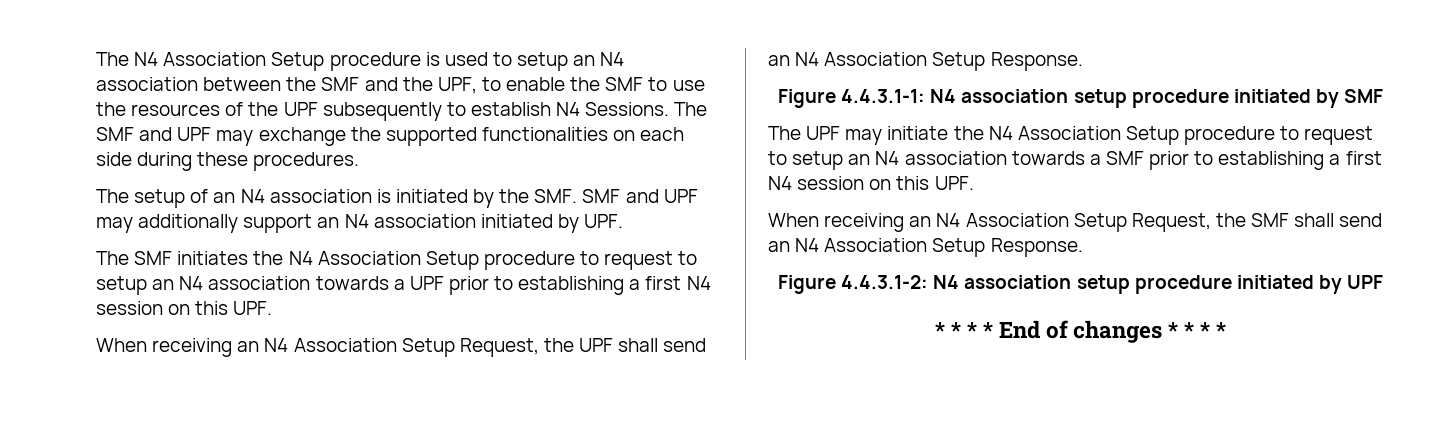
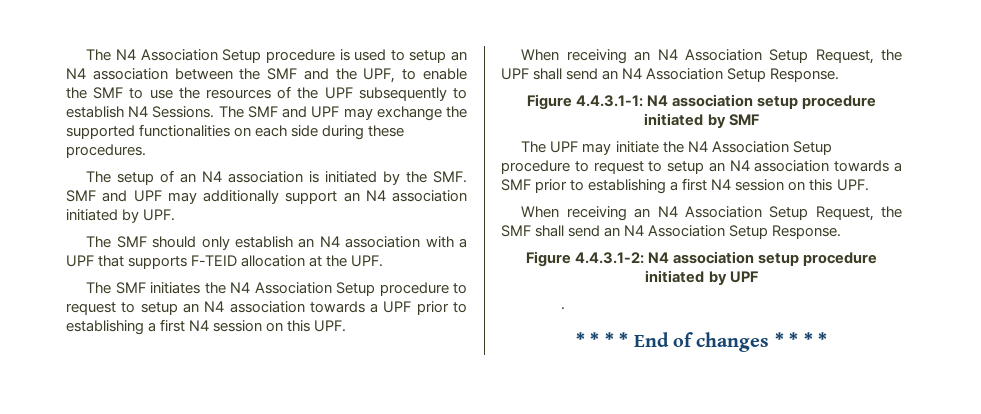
+ The SMF should only establish an N4 association with a UPF that supports F-TEID allocation at the UPF.
+ .

